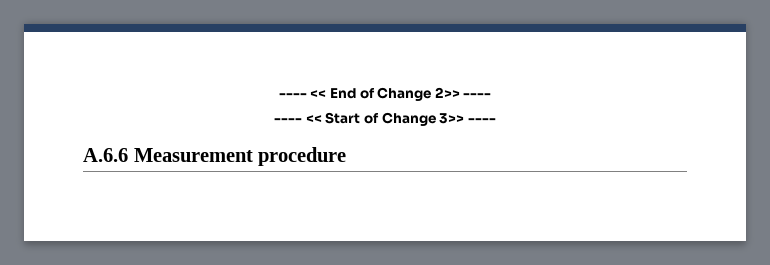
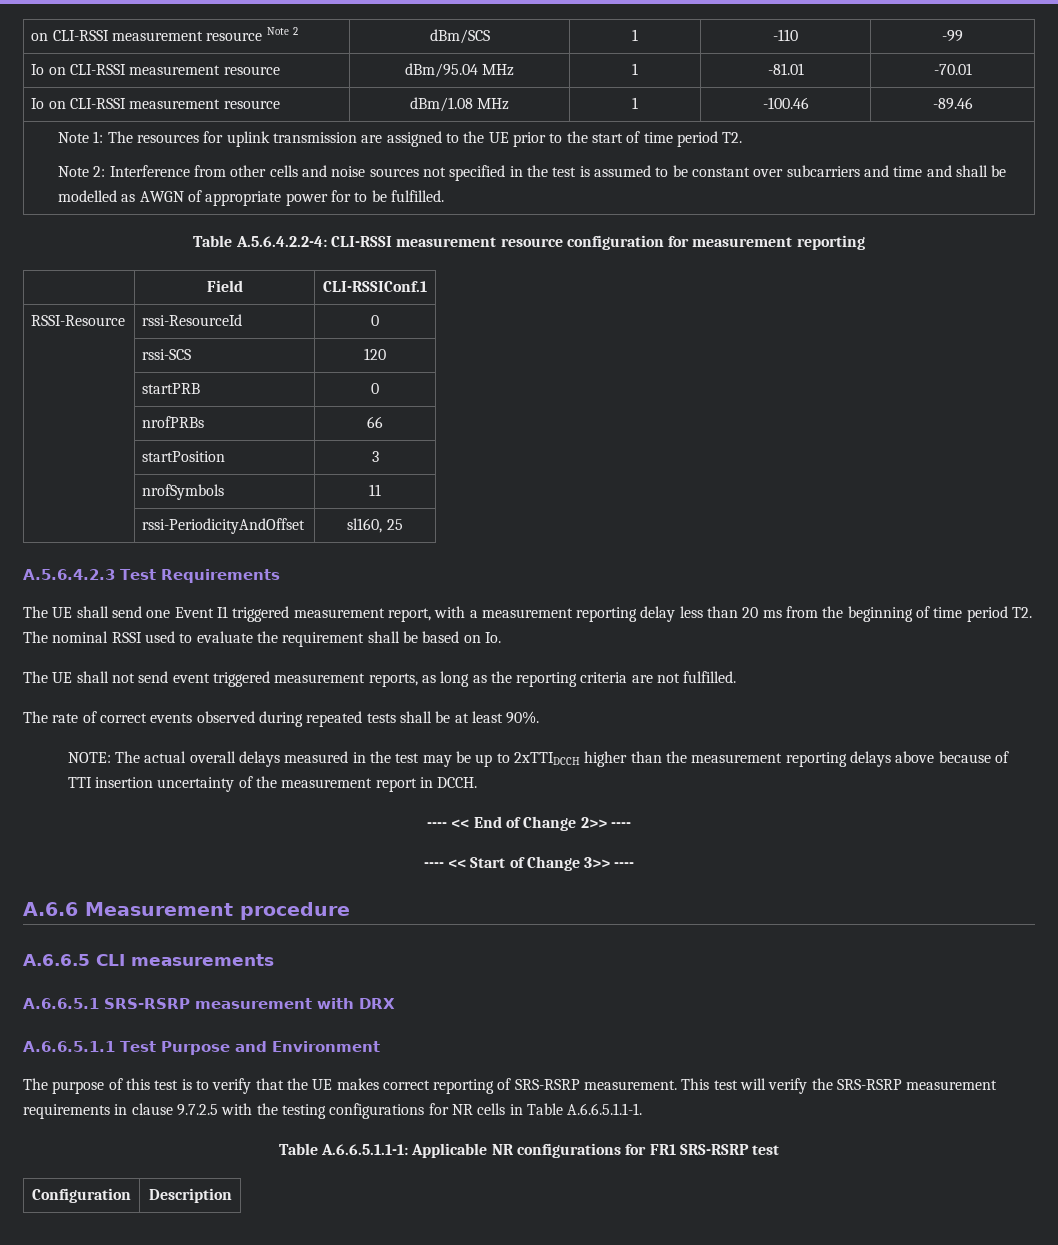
+ on CLI-RSSI measurement resource Note 2 | dBm/SCS | 1 | -110 | -99
+ Io on CLI-RSSI measurement resource | dBm/95.04 MHz | 1 | -81.01 | -70.01
+ Io on CLI-RSSI measurement resource | dBm/1.08 MHz | 1 | -100.46 | -89.46
+ Note 1: The resources for uplink transmission are assigned to the UE prior to the start of time period T2.
+ Note 2: Interference from other cells and noise sources not specified in the test is assumed to be constant over subcarriers and time and shall be modelled as AWGN of appropriate power for to be fulfilled.
+ Table A.5.6.4.2.2-4: CLI-RSSI measurement resource configuration for measurement reporting
+ | Field | CLI-RSSIConf.1
+ RSSI-Resource | rssi-ResourceId | 0
+ | rssi-SCS | 120
+ | startPRB | 0
+ | nrofPRBs | 66
+ | startPosition | 3
+ | nrofSymbols | 11
+ | rssi-PeriodicityAndOffset | sl160, 25
+ A.5.6.4.2.3 Test Requirements
+ The UE shall send one Event I1 triggered measurement report, with a measurement reporting delay less than 20 ms from the beginning of time period T2. The nominal RSSI used to evaluate the requirement shall be based on Io.
+ The UE shall not send event triggered measurement reports, as long as the reporting criteria are not fulfilled.
+ The rate of correct events observed during repeated tests shall be at least 90%.
+ NOTE: The actual overall delays measured in the test may be up to 2xTTIDCCH higher than the measurement reporting delays above because of TTI insertion uncertainty of the measurement report in DCCH.
+ A.6.6.5 CLI measurements
+ A.6.6.5.1 SRS-RSRP measurement with DRX
+ A.6.6.5.1.1 Test Purpose and Environment
+ The purpose of this test is to verify that the UE makes correct reporting of SRS-RSRP measurement. This test will verify the SRS-RSRP measurement requirements in clause 9.7.2.5 with the testing configurations for NR cells in Table A.6.6.5.1.1-1.
+ Table A.6.6.5.1.1-1: Applicable NR configurations for FR1 SRS-RSRP test
+ Configuration | Description

